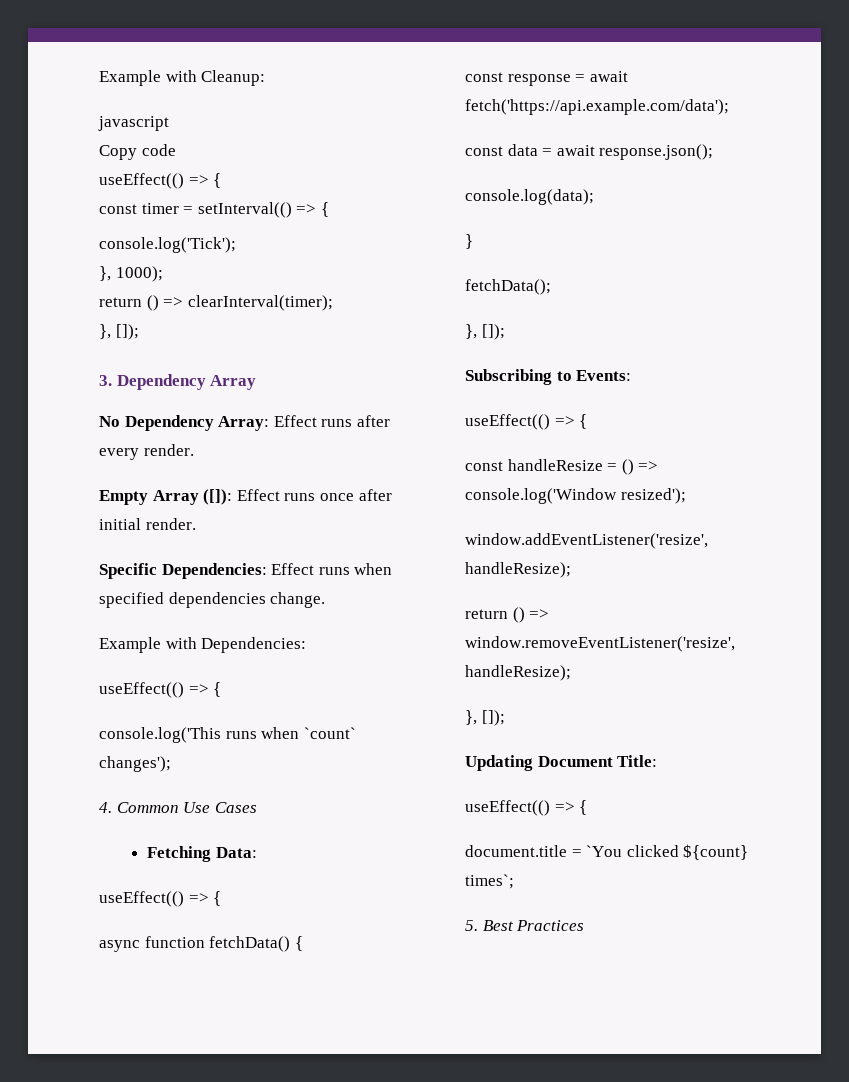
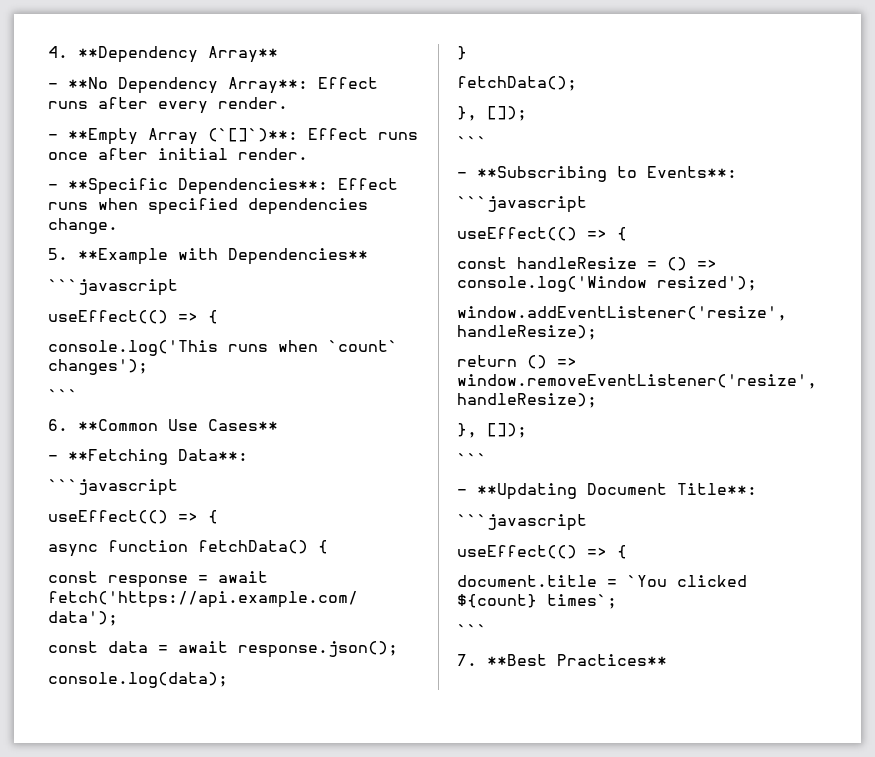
- Example with Cleanup:
- javascript
- Copy code
- useEffect(() => {
- const timer = setInterval(() => {
- console.log('Tick');
- }, 1000);
- return () => clearInterval(timer);
- }, []);
- 3. Dependency Array
- No Dependency Array: Effect runs after every render.
+ 4. **Dependency Array**
+ - **No Dependency Array**: Effect runs after every render.
- Empty Array ([]): Effect runs once after initial render.
+ - **Empty Array (`[]`)**: Effect runs once after initial render.
- Specific Dependencies: Effect runs when specified dependencies change.
+ - **Specific Dependencies**: Effect runs when specified dependencies change.
- Example with Dependencies:
+ 5. **Example with Dependencies**
+ ```javascript
  console.log('This runs when `count` changes');
- 4. Common Use Cases
- Fetching Data:
+ ```
+ 6. **Common Use Cases**
+ - **Fetching Data**:
+ ```javascript
  fetchData();
  }, []);
- Subscribing to Events:
+ ```
+ - **Subscribing to Events**:
+ ```javascript
  return () => window.removeEventListener('resize', handleResize);
  }, []);
- Updating Document Title:
+ ```
+ - **Updating Document Title**:
+ ```javascript
  document.title = `You clicked ${count} times`;
- 5. Best Practices
+ ```
+ 7. **Best Practices**

